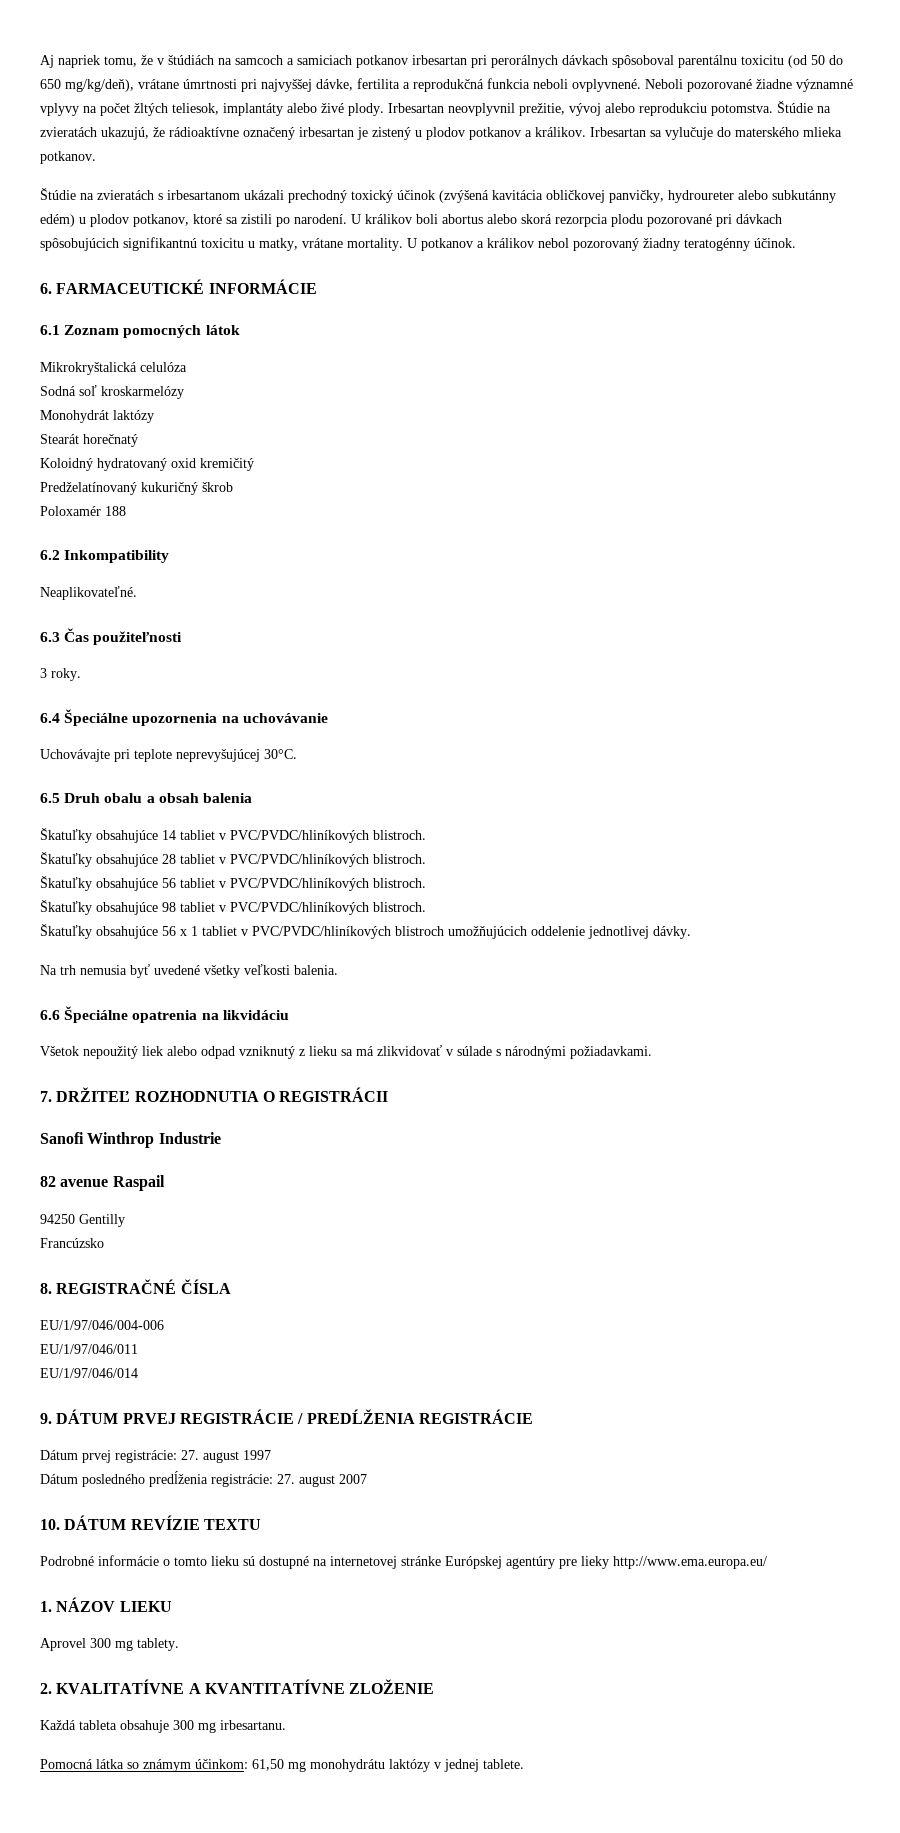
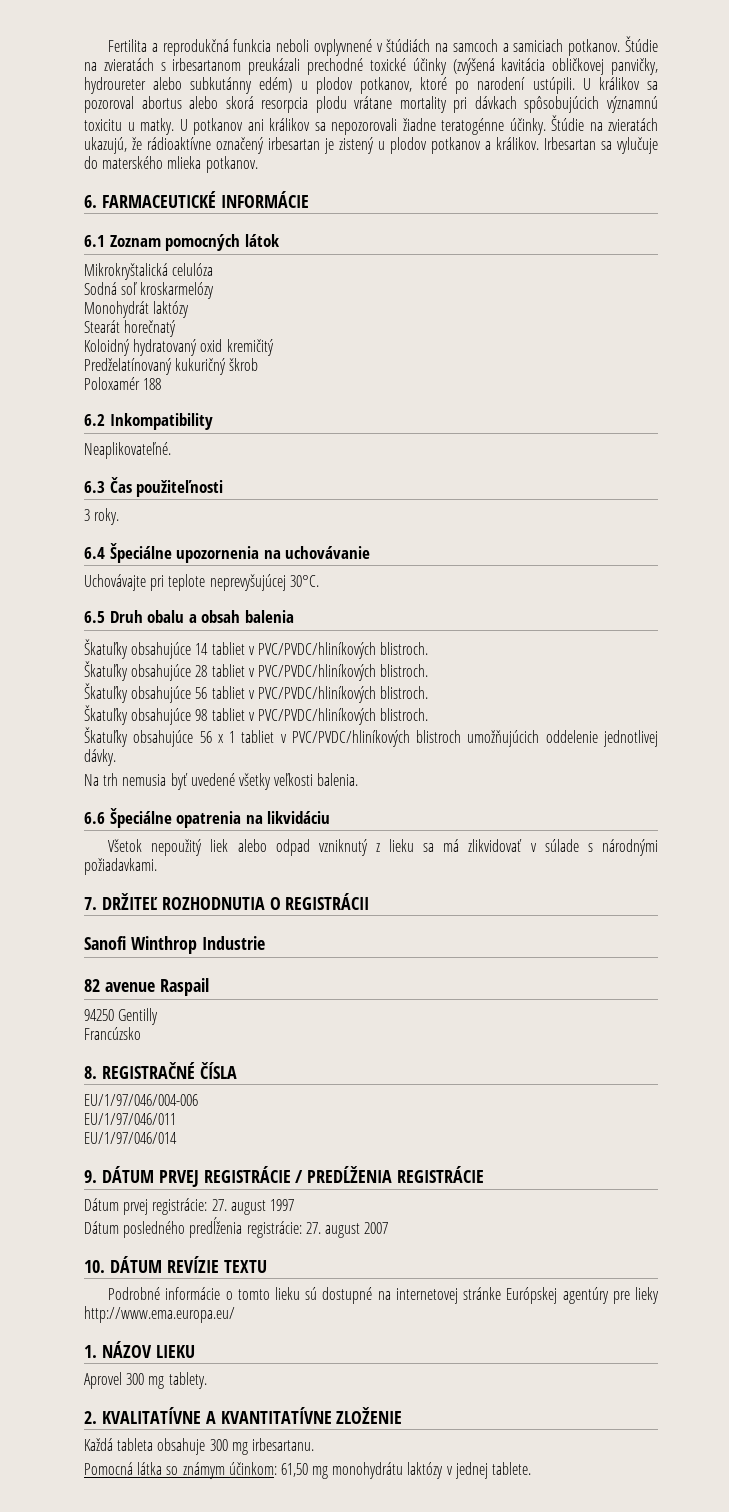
- Aj napriek tomu, že v štúdiách na samcoch a samiciach potkanov irbesartan pri perorálnych dávkach spôsoboval parentálnu toxicitu (od 50 do 650 mg/kg/deň), vrátane úmrtnosti pri najvyššej dávke, fertilita a reprodukčná funkcia neboli ovplyvnené. Neboli pozorované žiadne významné vplyvy na počet žltých teliesok, implantáty alebo živé plody. Irbesartan neovplyvnil prežitie, vývoj alebo reprodukciu potomstva.
+ Fertilita a reprodukčná funkcia neboli ovplyvnené v štúdiách na samcoch a samiciach potkanov. Štúdie na zvieratách s irbesartanom preukázali prechodné toxické účinky (zvýšená kavitácia obličkovej panvičky, hydroureter alebo subkutánny edém) u plodov potkanov, ktoré po narodení ustúpili. U králikov sa pozoroval abortus alebo skorá resorpcia plodu vrátane mortality pri dávkach spôsobujúcich významnú toxicitu u matky. U potkanov ani králikov sa nepozorovali žiadne teratogénne účinky.
- Štúdie na zvieratách s irbesartanom ukázali prechodný toxický účinok (zvýšená kavitácia obličkovej panvičky, hydroureter alebo subkutánny edém) u plodov potkanov, ktoré sa zistili po narodení. U králikov boli abortus alebo skorá rezorpcia plodu pozorované pri dávkach spôsobujúcich signifikantnú toxicitu u matky, vrátane mortality. U potkanov a králikov nebol pozorovaný žiadny teratogénny účinok.

